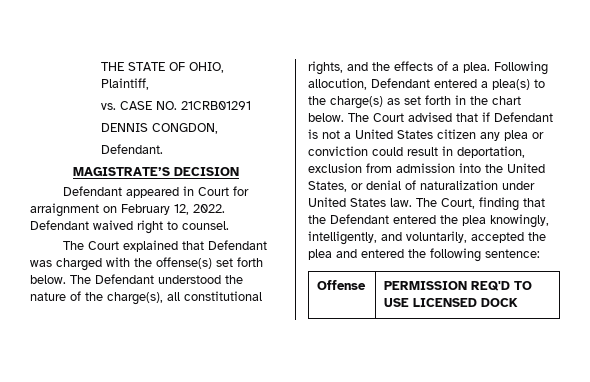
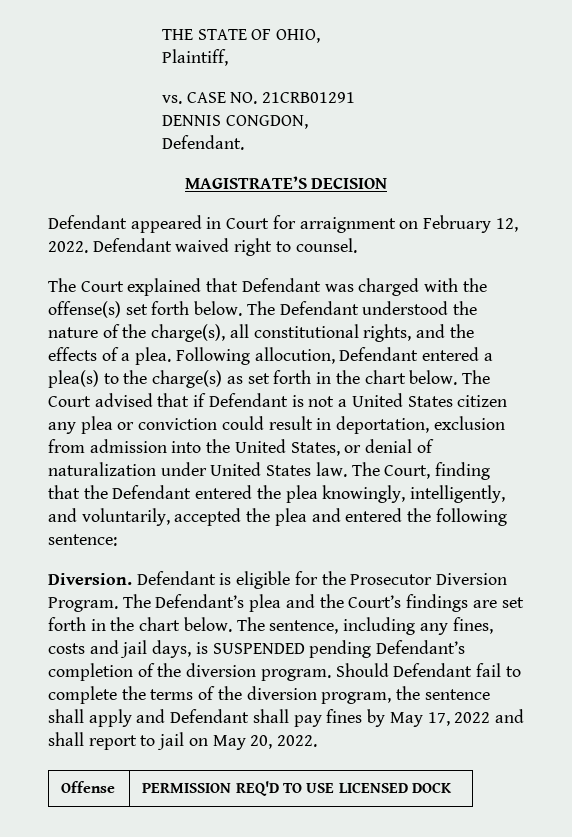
+ Diversion. Defendant is eligible for the Prosecutor Diversion Program. The Defendant’s plea and the Court’s findings are set forth in the chart below. The sentence, including any fines, costs and jail days, is SUSPENDED pending Defendant’s completion of the diversion program. Should Defendant fail to complete the terms of the diversion program, the sentence shall apply and Defendant shall pay fines by May 17, 2022 and shall report to jail on May 20, 2022.

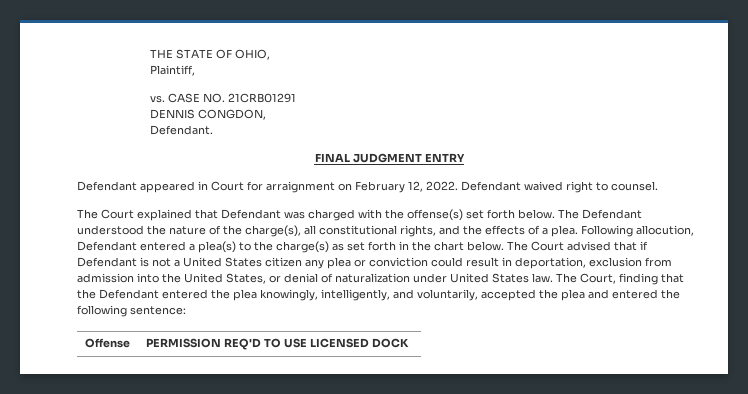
- MAGISTRATE’S DECISION
+ FINAL JUDGMENT ENTRY
- Diversion. Defendant is eligible for the Prosecutor Diversion Program. The Defendant’s plea and the Court’s findings are set forth in the chart below. The sentence, including any fines, costs and jail days, is SUSPENDED pending Defendant’s completion of the diversion program. Should Defendant fail to complete the terms of the diversion program, the sentence shall apply and Defendant shall pay fines by May 17, 2022 and shall report to jail on May 20, 2022.

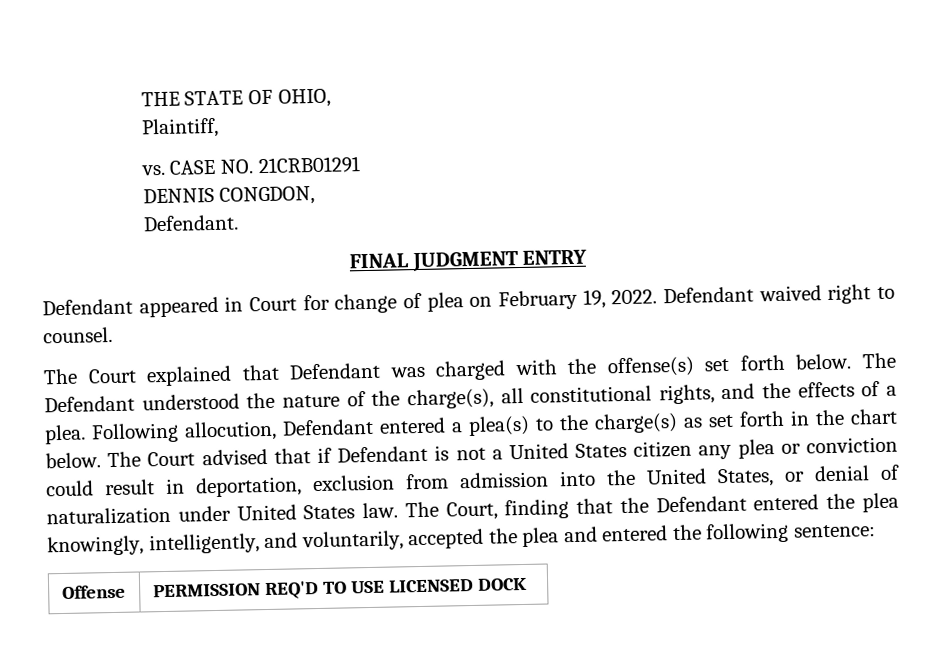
- Defendant appeared in Court for arraignment on February 12, 2022.
+ Defendant appeared in Court for change of plea on February 19, 2022.

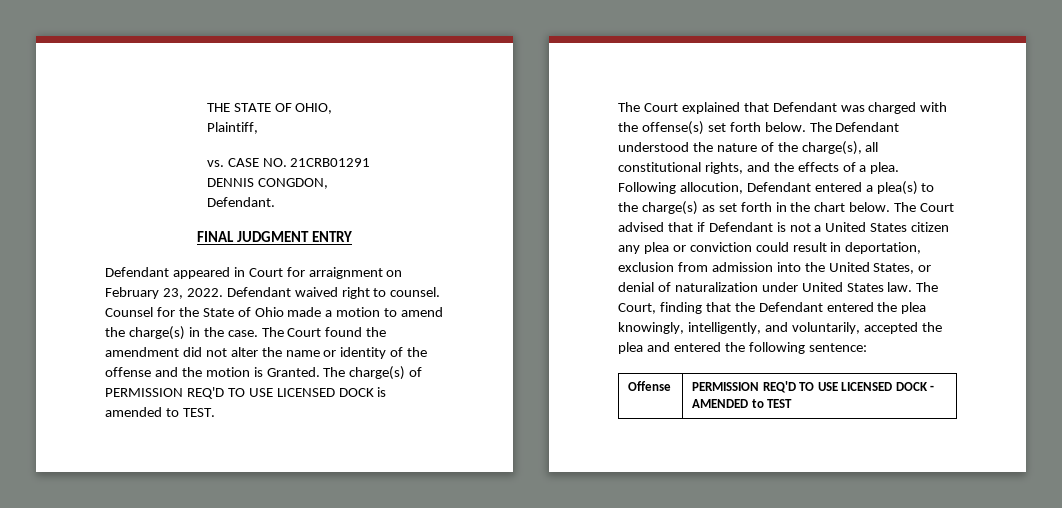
- Defendant appeared in Court for change of plea on February 19, 2022.
+ Defendant appeared in Court for arraignment on February 23, 2022.
+ Counsel for the State of Ohio made a motion to amend the charge(s) in the case. The Court found the amendment did not alter the name or identity of the offense and the motion is Granted. The charge(s) of PERMISSION REQ'D TO USE LICENSED DOCK is amended to TEST.
- Offense | PERMISSION REQ'D TO USE LICENSED DOCK
+ Offense | PERMISSION REQ'D TO USE LICENSED DOCK - AMENDED to TEST

